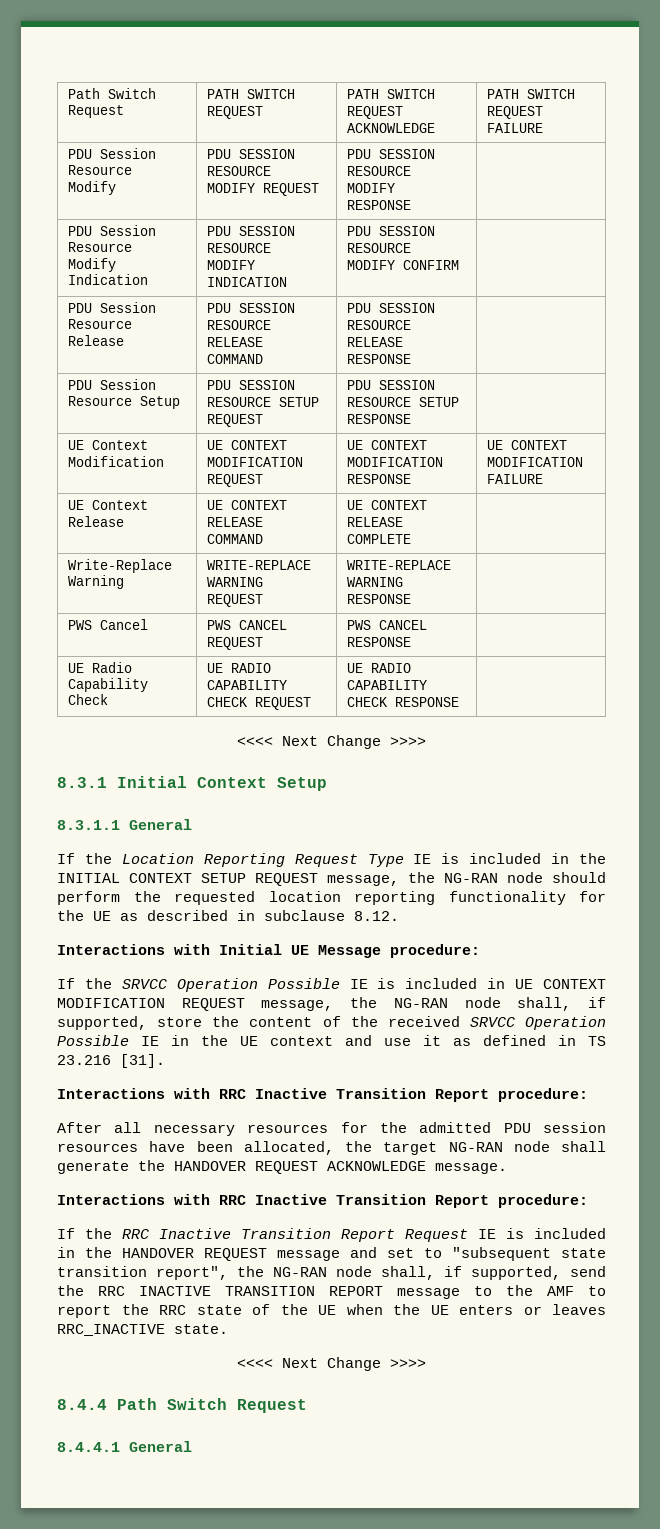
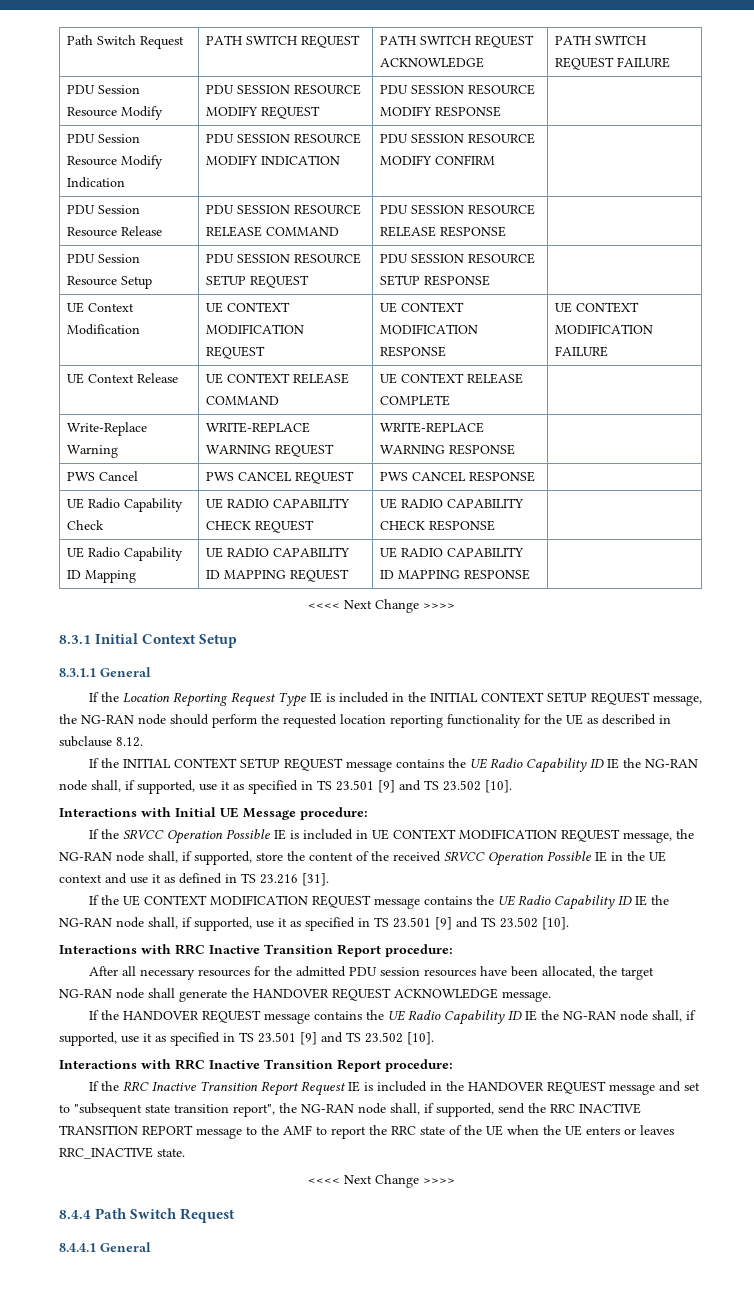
+ UE Radio Capability ID Mapping | UE RADIO CAPABILITY ID MAPPING REQUEST | UE RADIO CAPABILITY ID MAPPING RESPONSE |
+ If the INITIAL CONTEXT SETUP REQUEST message contains the UE Radio Capability ID IE the NG-RAN node shall, if supported, use it as specified in TS 23.501 [9] and TS 23.502 [10].
+ If the UE CONTEXT MODIFICATION REQUEST message contains the UE Radio Capability ID IE the NG-RAN node shall, if supported, use it as specified in TS 23.501 [9] and TS 23.502 [10].
+ If the HANDOVER REQUEST message contains the UE Radio Capability ID IE the NG-RAN node shall, if supported, use it as specified in TS 23.501 [9] and TS 23.502 [10].

